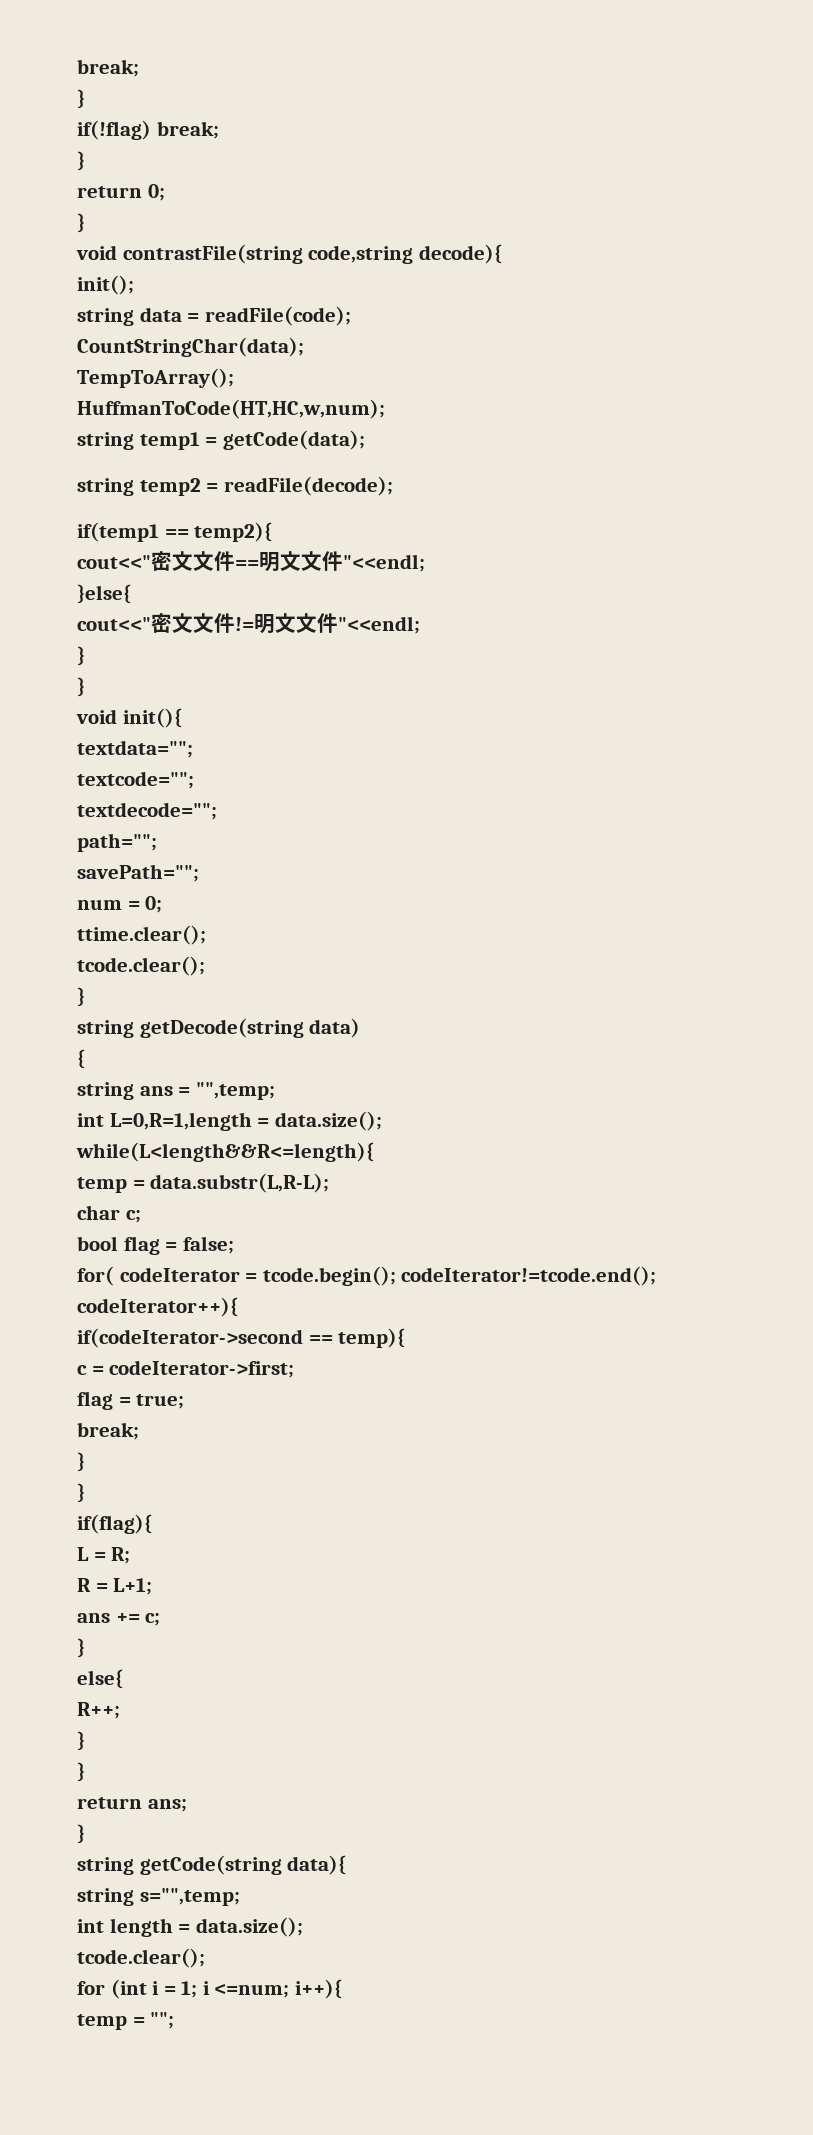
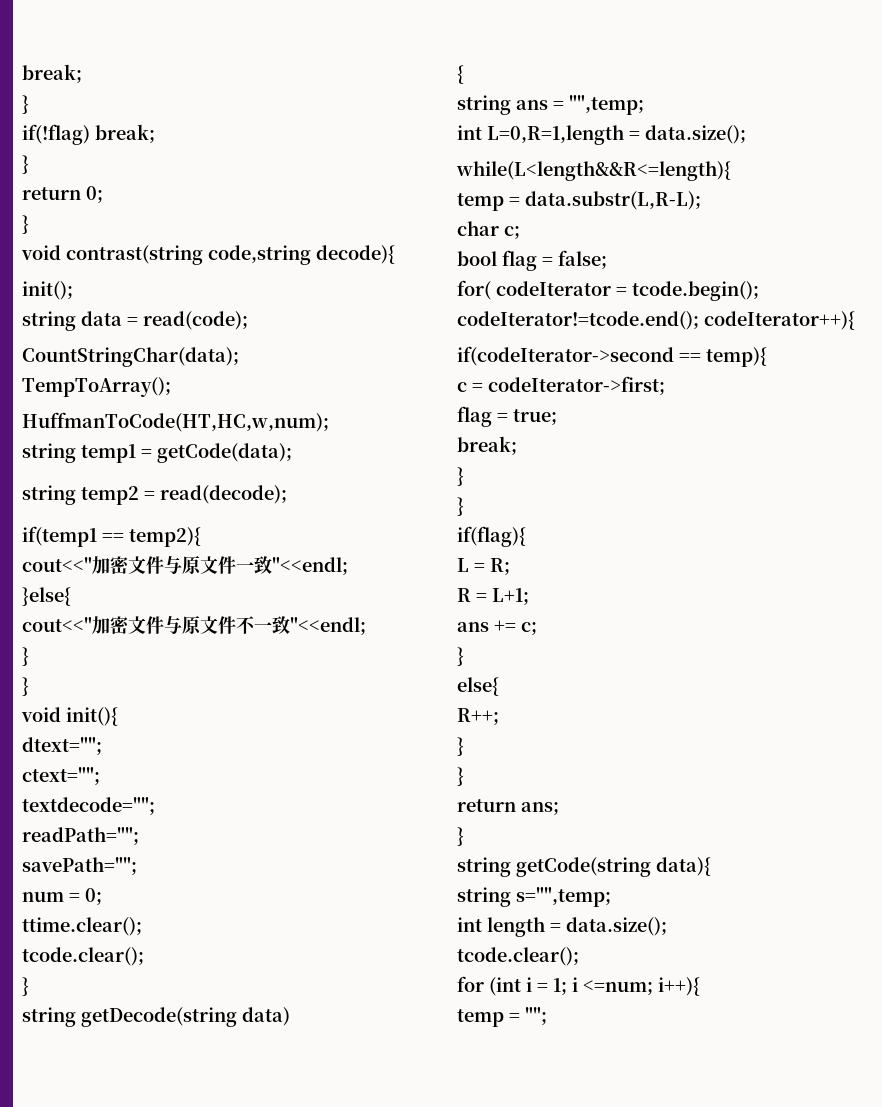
- void contrastFile(string code,string decode){
+ void contrast(string code,string decode){
- string data = readFile(code);
+ string data = read(code);
- string temp2 = readFile(decode);
+ string temp2 = read(decode);
- cout<<"密文文件==明文文件"<<endl;
+ cout<<"加密文件与原文件一致"<<endl;
  }else{
- cout<<"密文文件!=明文文件"<<endl;
+ cout<<"加密文件与原文件不一致"<<endl;
- textdata="";
- textcode="";
+ dtext="";
+ ctext="";
- path="";
+ readPath="";

